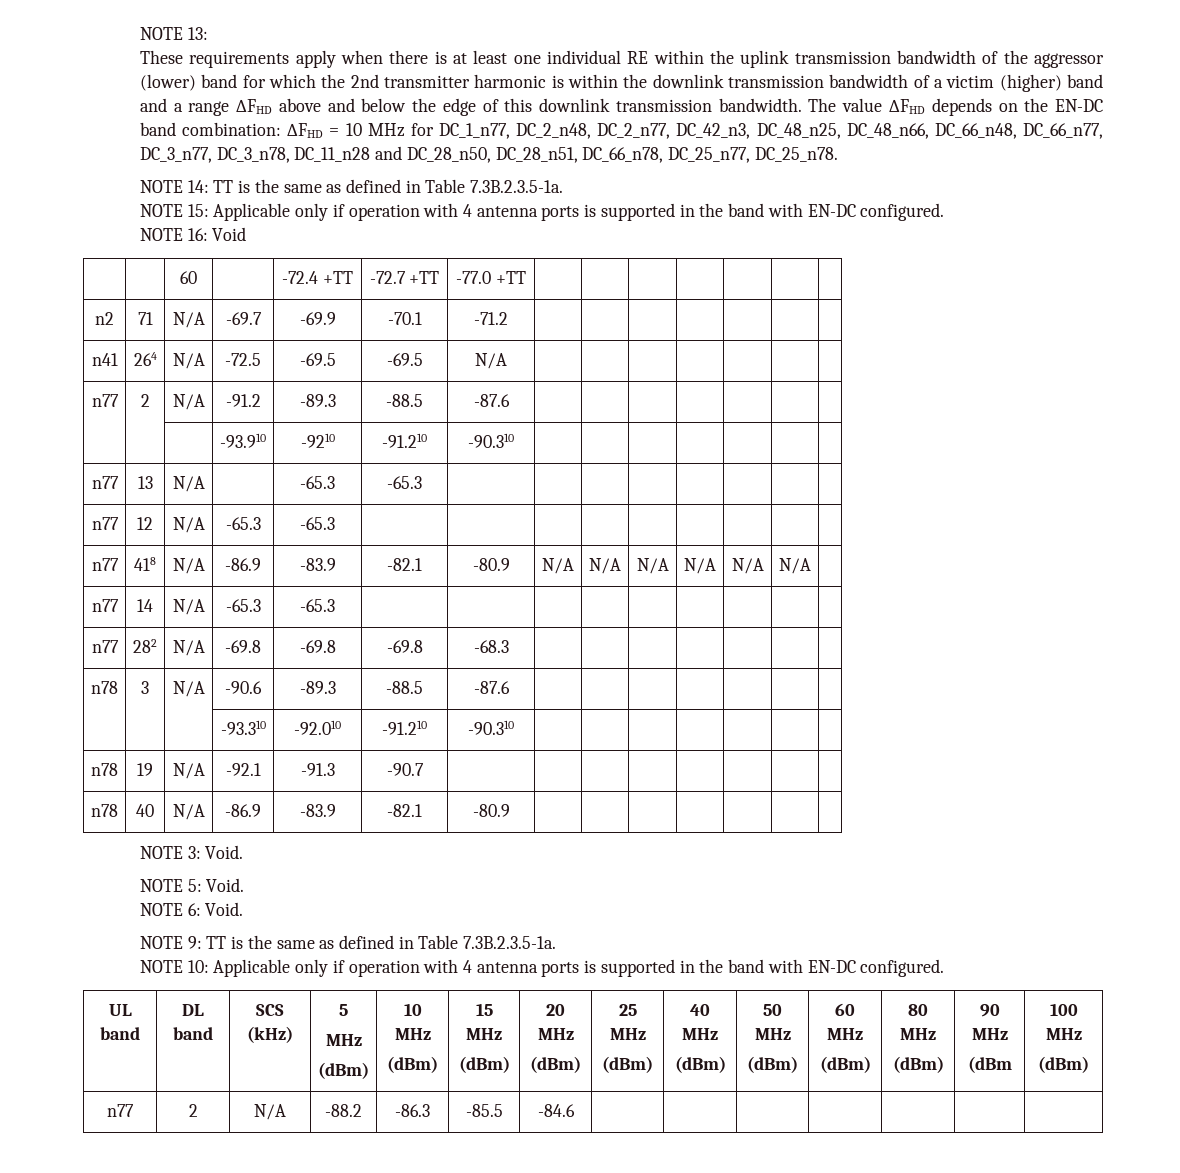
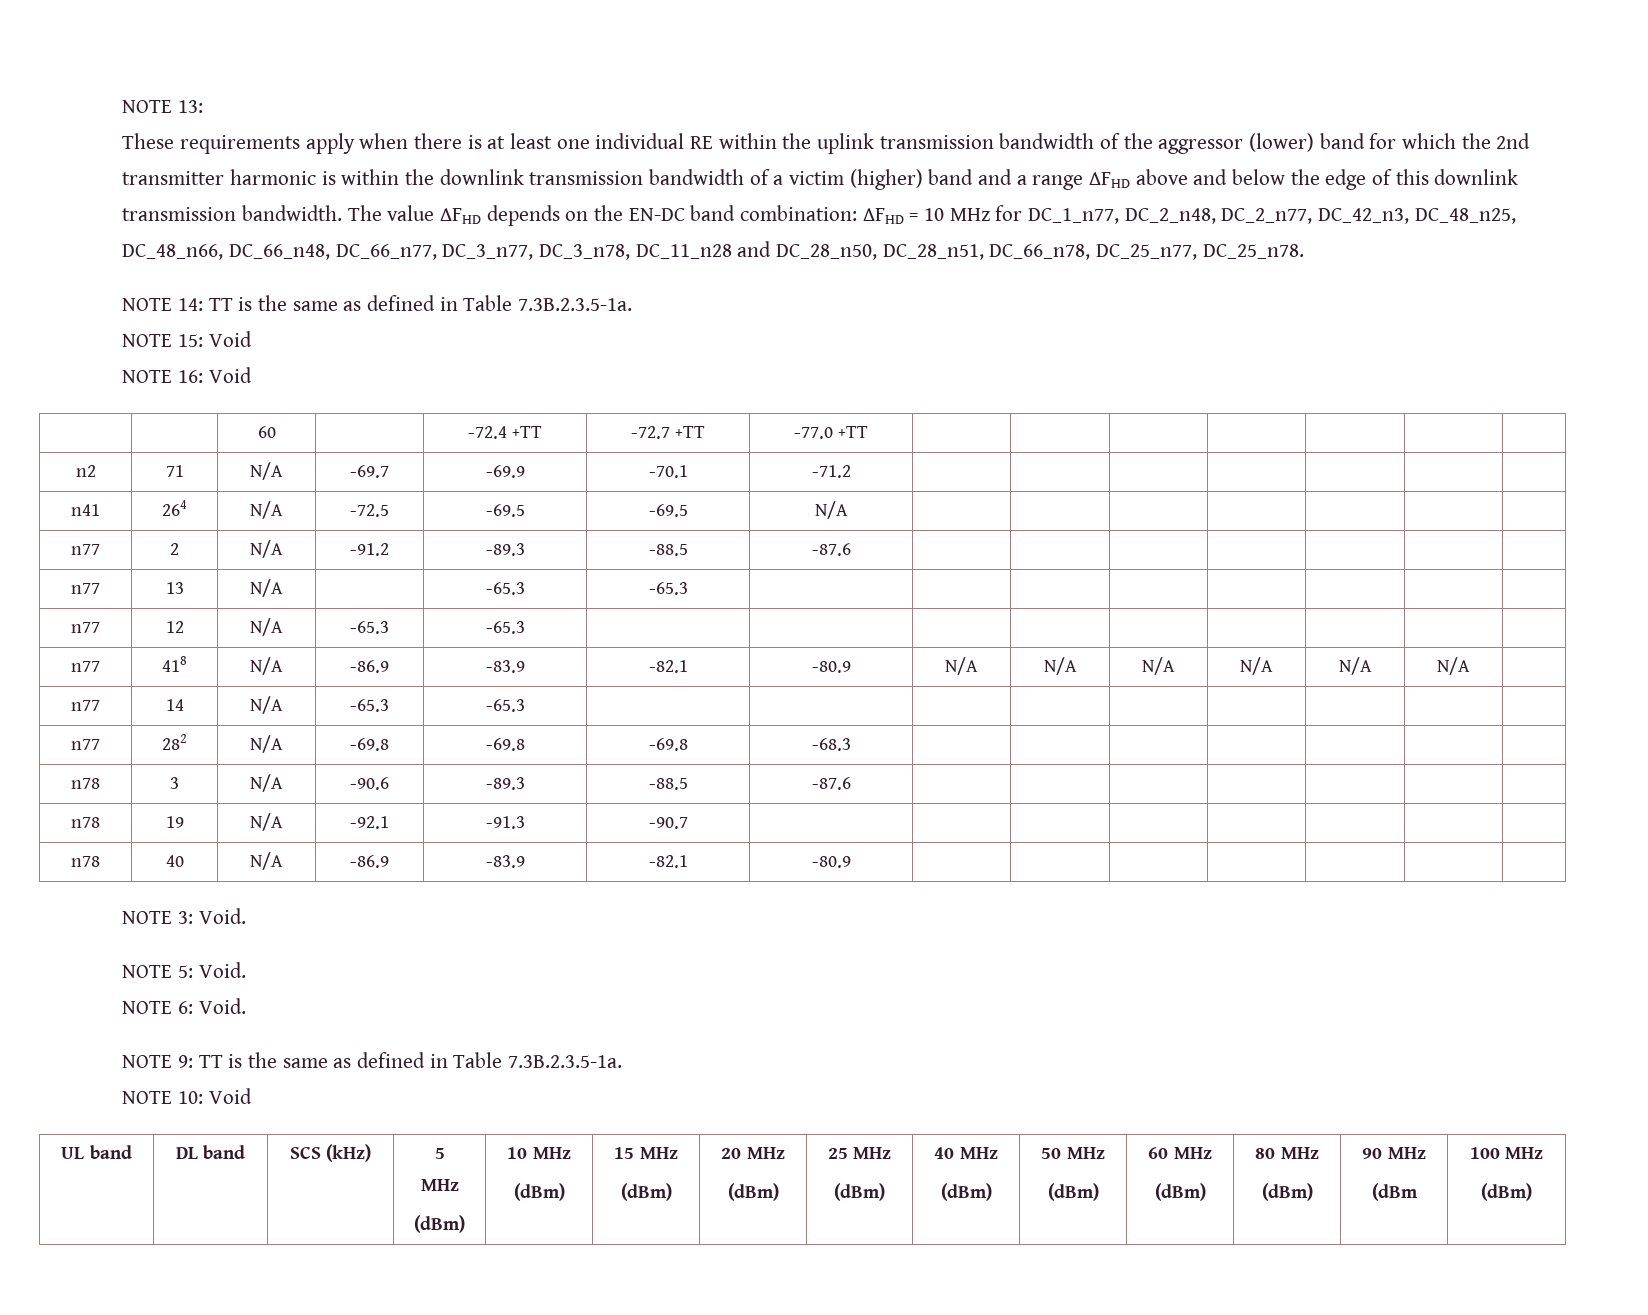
- NOTE 15: Applicable only if operation with 4 antenna ports is supported in the band with EN-DC configured.
+ NOTE 15: Void
- | | | -93.910 | -9210 | -91.210 | -90.310 | | | | | | |
- | | | -93.310 | -92.010 | -91.210 | -90.310 | | | | | | |
- NOTE 10: Applicable only if operation with 4 antenna ports is supported in the band with EN-DC configured.
+ NOTE 10: Void
- n77 | 2 | N/A | -88.2 | -86.3 | -85.5 | -84.6 | | | | | | |

